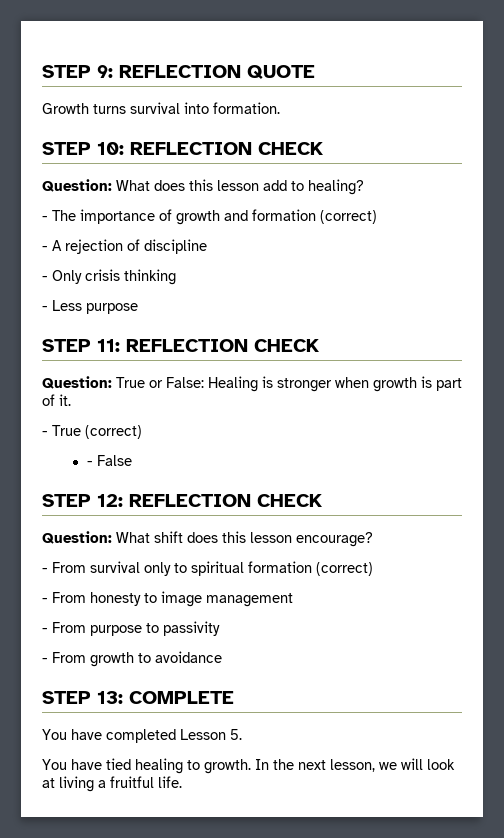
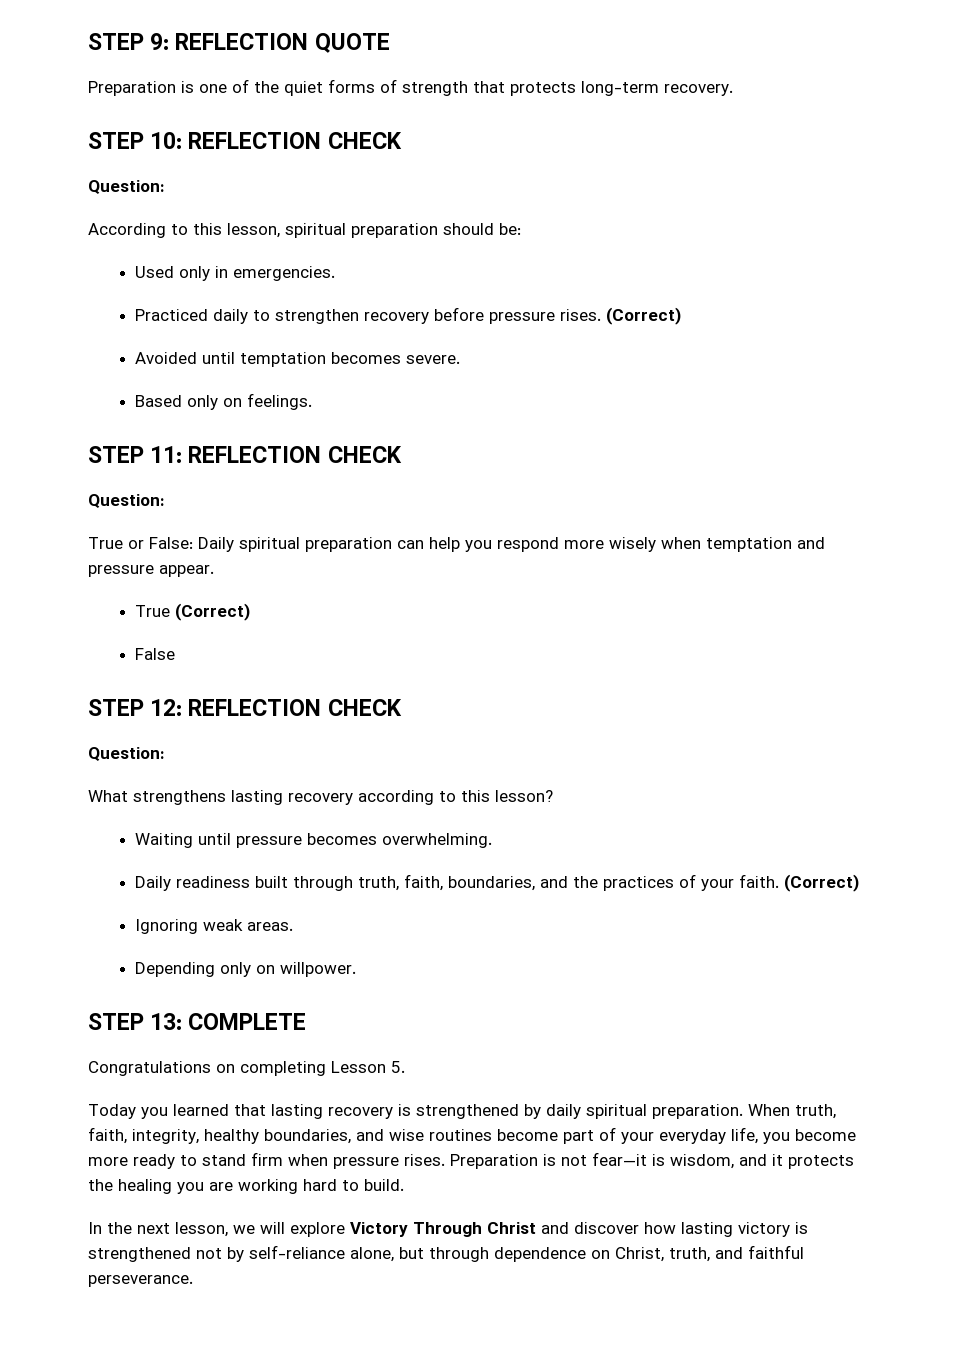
- Growth turns survival into formation.
+ Preparation is one of the quiet forms of strength that protects long-term recovery.
  STEP 10: REFLECTION CHECK
- Question: What does this lesson add to healing?
- - The importance of growth and formation (correct)
- - A rejection of discipline
- - Only crisis thinking
- - Less purpose
+ Question:
+ According to this lesson, spiritual preparation should be:
+ Used only in emergencies.
+ Practiced daily to strengthen recovery before pressure rises. (Correct)
+ Avoided until temptation becomes severe.
+ Based only on feelings.
  STEP 11: REFLECTION CHECK
- Question: True or False: Healing is stronger when growth is part of it.
- - True (correct)
- - False
+ Question:
+ True or False: Daily spiritual preparation can help you respond more wisely when temptation and pressure appear.
+ True (Correct)
+ False
  STEP 12: REFLECTION CHECK
- Question: What shift does this lesson encourage?
- - From survival only to spiritual formation (correct)
- - From honesty to image management
- - From purpose to passivity
- - From growth to avoidance
+ Question:
+ What strengthens lasting recovery according to this lesson?
+ Waiting until pressure becomes overwhelming.
+ Daily readiness built through truth, faith, boundaries, and the practices of your faith. (Correct)
+ Ignoring weak areas.
+ Depending only on willpower.
- You have completed Lesson 5.
+ Congratulations on completing Lesson 5.
- You have tied healing to growth. In the next lesson, we will look at living a fruitful life.
+ Today you learned that lasting recovery is strengthened by daily spiritual preparation. When truth, faith, integrity, healthy boundaries, and wise routines become part of your everyday life, you become more ready to stand firm when pressure rises. Preparation is not fear—it is wisdom, and it protects the healing you are working hard to build.
+ In the next lesson, we will explore Victory Through Christ and discover how lasting victory is strengthened not by self-reliance alone, but through dependence on Christ, truth, and faithful perseverance.

